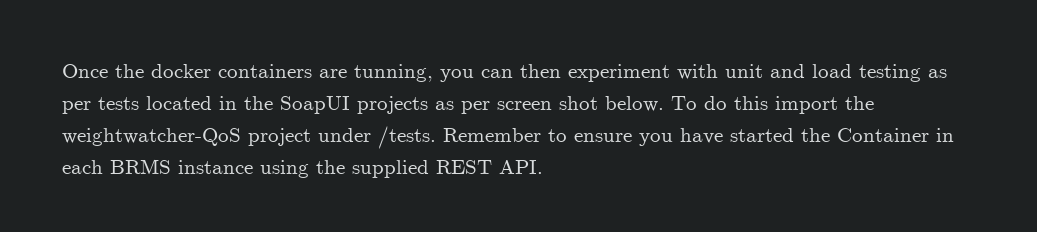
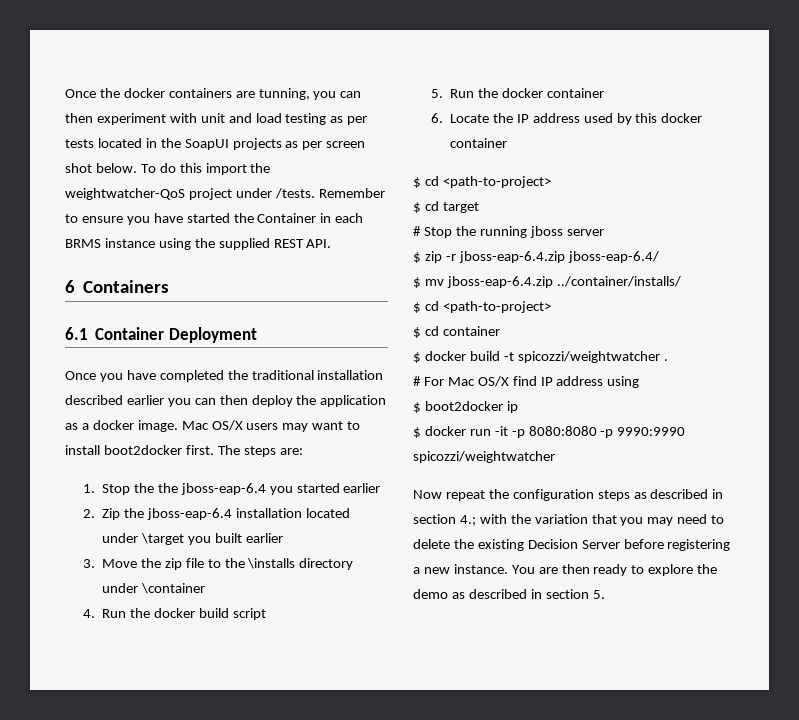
+ 6 Containers
+ 6.1 Container Deployment
+ Once you have completed the traditional installation described earlier you can then deploy the application as a docker image. Mac OS/X users may want to install boot2docker first. The steps are:
+ 1. Stop the the jboss-eap-6.4 you started earlier
+ 2. Zip the jboss-eap-6.4 installation located under \target you built earlier
+ 3. Move the zip file to the \installs directory under \container
+ 4. Run the docker build script
+ 5. Run the docker container
+ 6. Locate the IP address used by this docker container
+ $ cd <path-to-project>
+ $ cd target
+ # Stop the running jboss server
+ $ zip -r jboss-eap-6.4.zip jboss-eap-6.4/
+ $ mv jboss-eap-6.4.zip ../container/installs/
+ $ cd <path-to-project>
+ $ cd container
+ $ docker build -t spicozzi/weightwatcher .
+ # For Mac OS/X find IP address using
+ $ boot2docker ip
+ $ docker run -it -p 8080:8080 -p 9990:9990 spicozzi/weightwatcher
+ Now repeat the configuration steps as described in section 4.; with the variation that you may need to delete the existing Decision Server before registering a new instance. You are then ready to explore the demo as described in section 5.

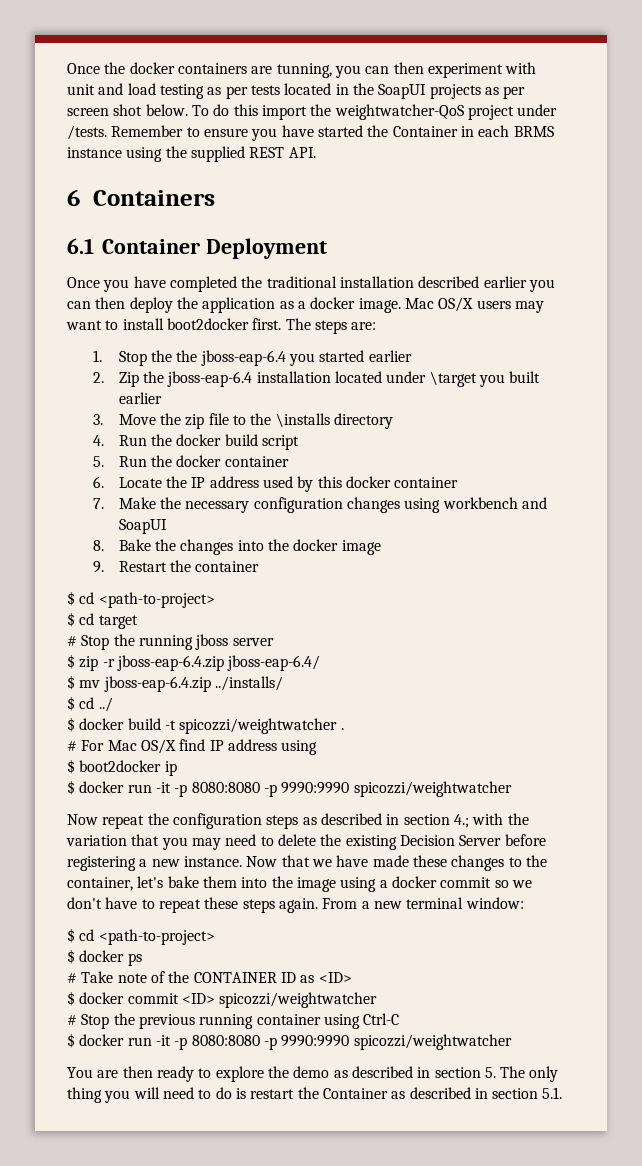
- 3. Move the zip file to the \installs directory under \container
+ 3. Move the zip file to the \installs directory
+ 7. Make the necessary configuration changes using workbench and SoapUI
+ 8. Bake the changes into the docker image
+ 9. Restart the container
- $ mv jboss-eap-6.4.zip ../container/installs/
- $ cd <path-to-project>
- $ cd container
+ $ mv jboss-eap-6.4.zip ../installs/
+ $ cd ../
- Now repeat the configuration steps as described in section 4.; with the variation that you may need to delete the existing Decision Server before registering a new instance. You are then ready to explore the demo as described in section 5.
+ Now repeat the configuration steps as described in section 4.; with the variation that you may need to delete the existing Decision Server before registering a new instance. Now that we have made these changes to the container, let's bake them into the image using a docker commit so we don't have to repeat these steps again. From a new terminal window:
+ $ cd <path-to-project>
+ $ docker ps
+ # Take note of the CONTAINER ID as <ID>
+ $ docker commit <ID> spicozzi/weightwatcher
+ # Stop the previous running container using Ctrl-C
+ $ docker run -it -p 8080:8080 -p 9990:9990 spicozzi/weightwatcher
+ You are then ready to explore the demo as described in section 5. The only thing you will need to do is restart the Container as described in section 5.1.

